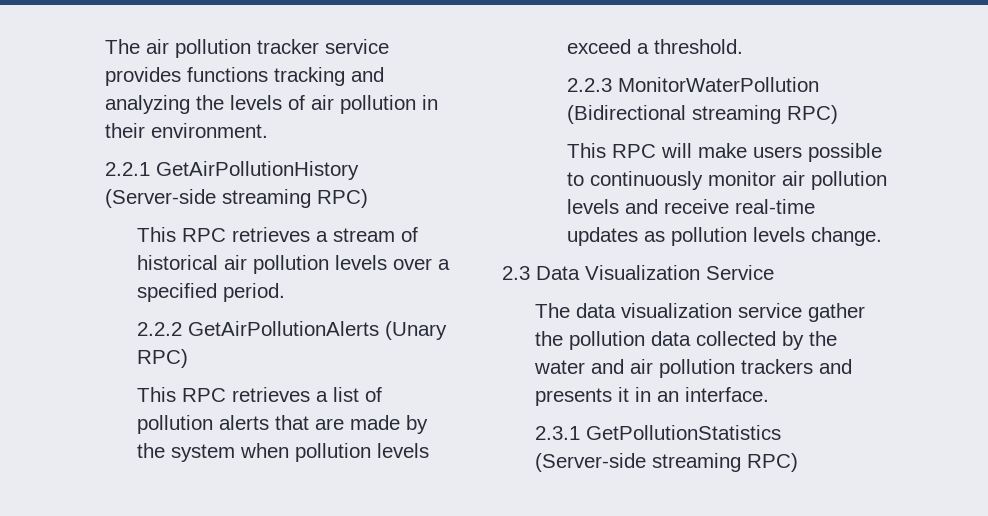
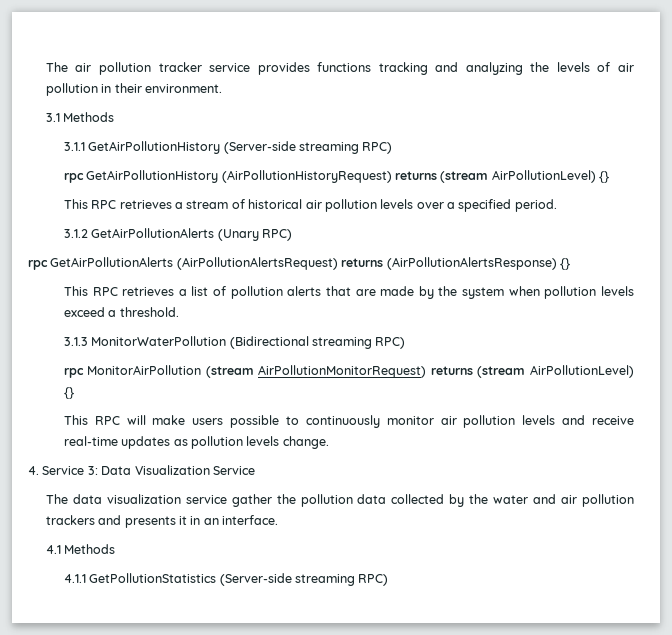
- 2.2.1 GetAirPollutionHistory (Server-side streaming RPC)
+ 3.1 Methods
+ 3.1.1 GetAirPollutionHistory (Server-side streaming RPC)
+ rpc GetAirPollutionHistory (AirPollutionHistoryRequest) returns (stream AirPollutionLevel) {}
- 2.2.2 GetAirPollutionAlerts (Unary RPC)
+ 3.1.2 GetAirPollutionAlerts (Unary RPC)
+ rpc GetAirPollutionAlerts (AirPollutionAlertsRequest) returns (AirPollutionAlertsResponse) {}
- 2.2.3 MonitorWaterPollution (Bidirectional streaming RPC)
+ 3.1.3 MonitorWaterPollution (Bidirectional streaming RPC)
+ rpc MonitorAirPollution (stream AirPollutionMonitorRequest) returns (stream AirPollutionLevel) {}
- 2.3 Data Visualization Service
+ 4. Service 3: Data Visualization Service
- 2.3.1 GetPollutionStatistics (Server-side streaming RPC)
+ 4.1 Methods
+ 4.1.1 GetPollutionStatistics (Server-side streaming RPC)

